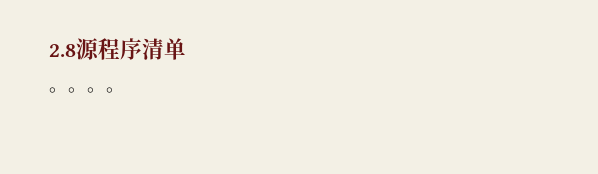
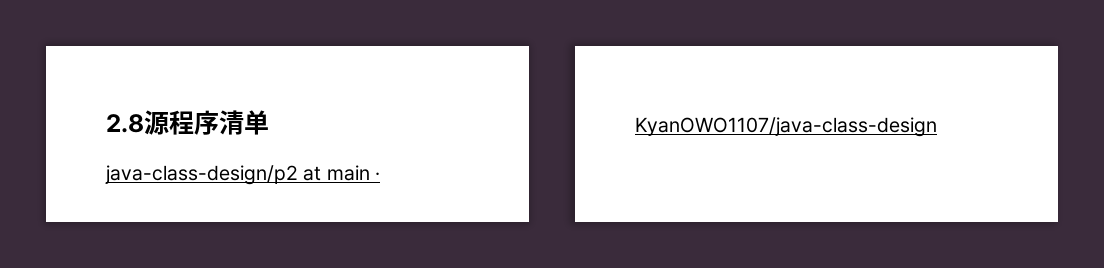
- 。。。。
+ java-class-design/p2 at main · KyanOWO1107/java-class-design

